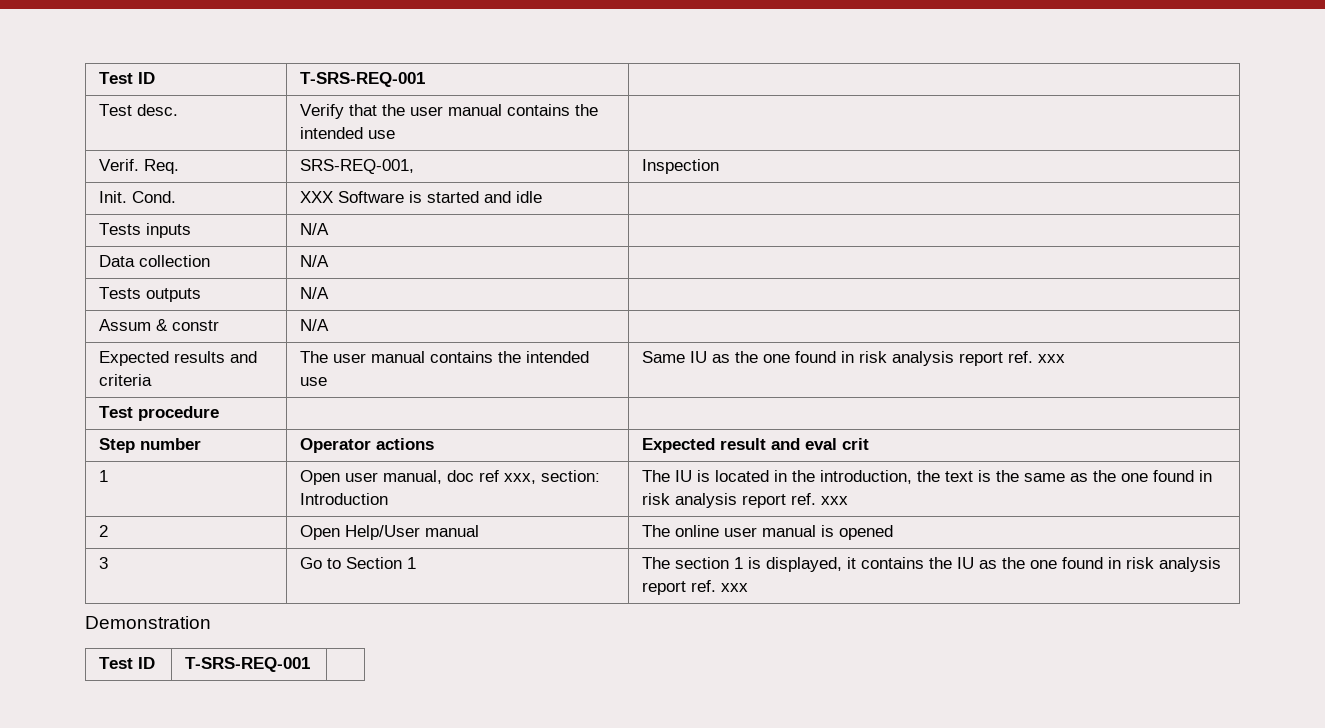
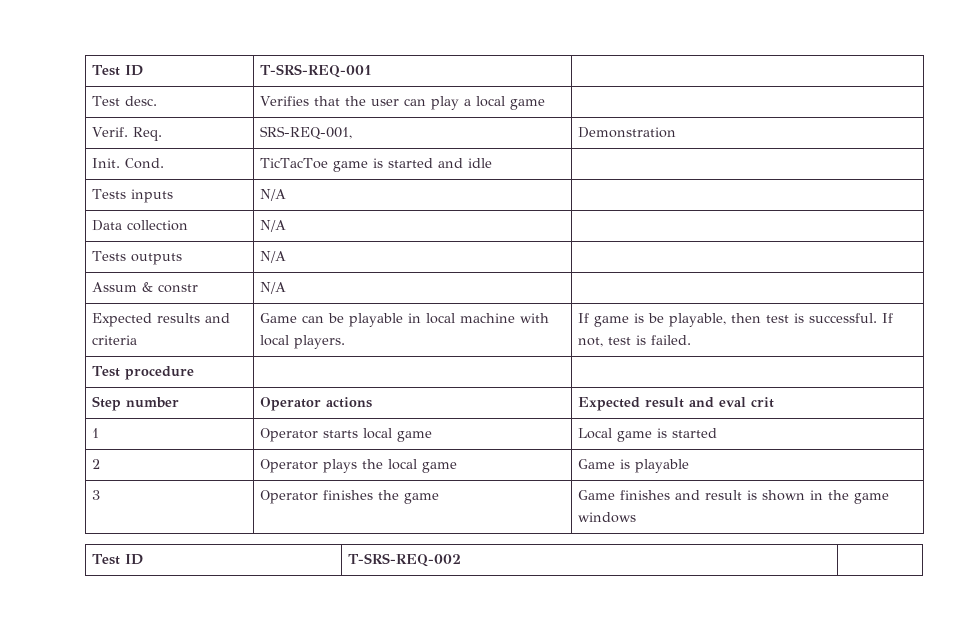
- Test desc. | Verify that the user manual contains the intended use |
+ Test desc. | Verifies that the user can play a local game |
- Verif. Req. | SRS-REQ-001, | Inspection
+ Verif. Req. | SRS-REQ-001, | Demonstration
- Init. Cond. | XXX Software is started and idle |
+ Init. Cond. | TicTacToe game is started and idle |
- Expected results and criteria | The user manual contains the intended use | Same IU as the one found in risk analysis report ref. xxx
+ Expected results and criteria | Game can be playable in local machine with local players. | If game is be playable, then test is successful. If not, test is failed.
- 1 | Open user manual, doc ref xxx, section: Introduction | The IU is located in the introduction, the text is the same as the one found in risk analysis report ref. xxx
- 2 | Open Help/User manual | The online user manual is opened
- 3 | Go to Section 1 | The section 1 is displayed, it contains the IU as the one found in risk analysis report ref. xxx
- Demonstration
- Test ID | T-SRS-REQ-001 |
+ 1 | Operator starts local game | Local game is started
+ 2 | Operator plays the local game | Game is playable
+ 3 | Operator finishes the game | Game finishes and result is shown in the game windows
+ Test ID | T-SRS-REQ-002 |

